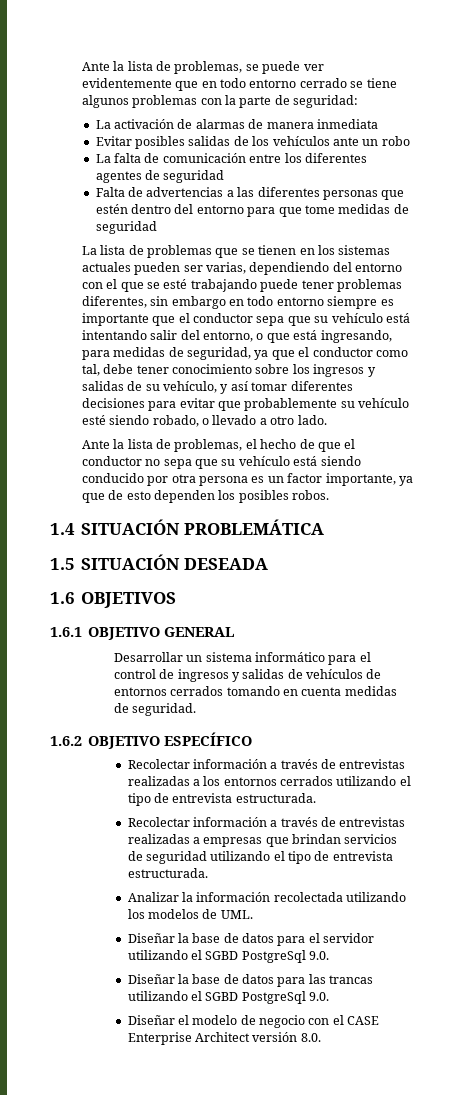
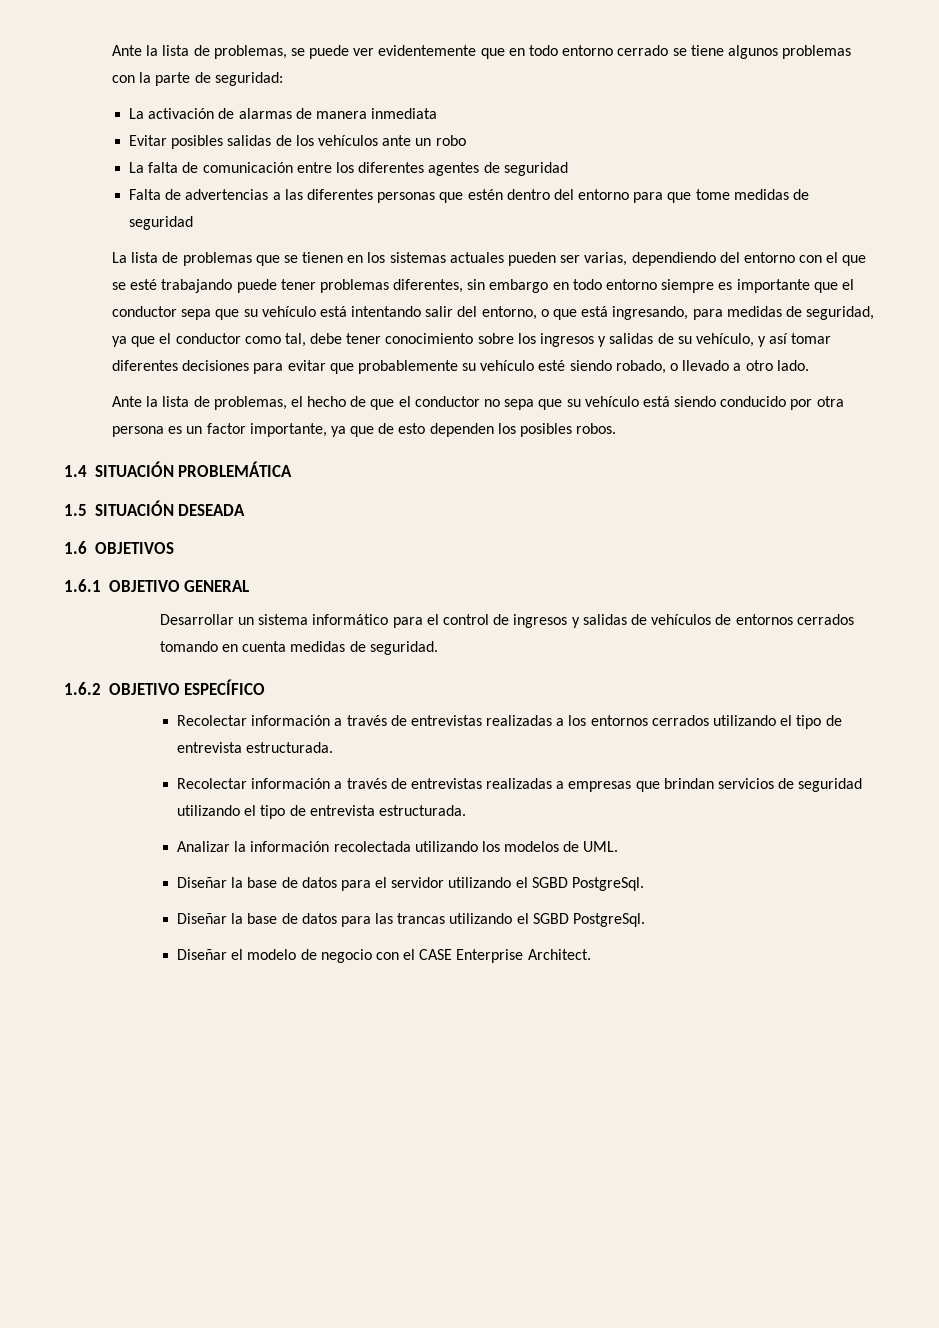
- Diseñar la base de datos para el servidor utilizando el SGBD PostgreSql 9.0.
+ Diseñar la base de datos para el servidor utilizando el SGBD PostgreSql.
- Diseñar la base de datos para las trancas utilizando el SGBD PostgreSql 9.0.
+ Diseñar la base de datos para las trancas utilizando el SGBD PostgreSql.
- Diseñar el modelo de negocio con el CASE Enterprise Architect versión 8.0.
+ Diseñar el modelo de negocio con el CASE Enterprise Architect.

